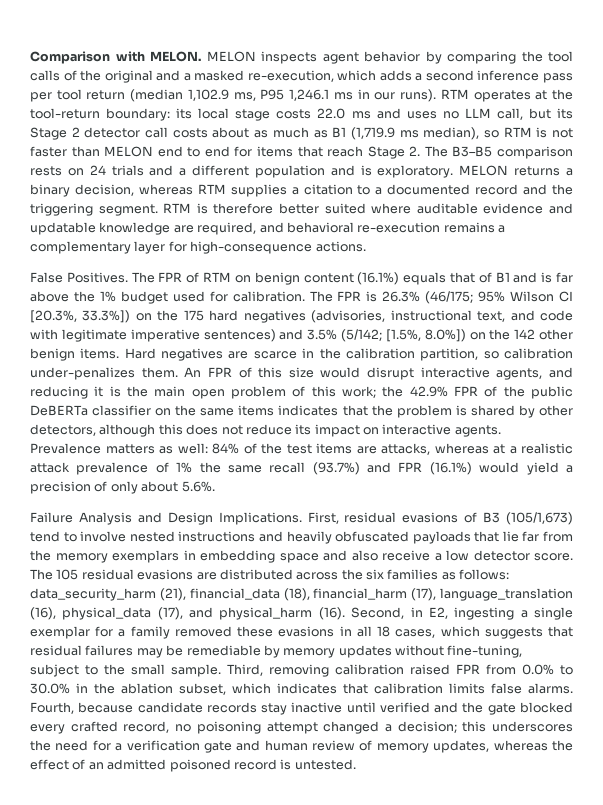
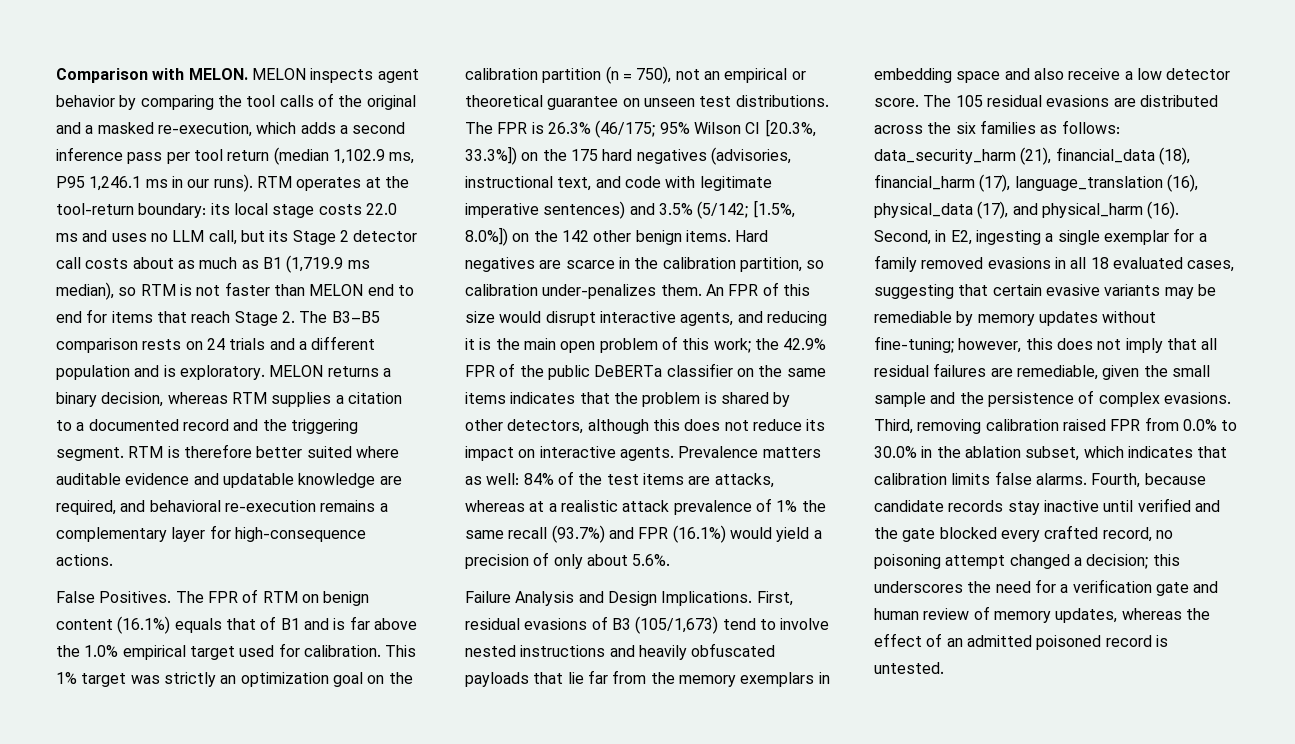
- The FPR of RTM on benign content (16.1%) equals that of B1 and is far above the 1% budget used for calibration.
+ The FPR of RTM on benign content (16.1%) equals that of B1 and is far above the 1.0% empirical target used for calibration. This 1% target was strictly an optimization goal on the calibration partition (n = 750), not an empirical or theoretical guarantee on unseen test distributions.
- Second, in E2, ingesting a single exemplar for a family removed these evasions in all 18 cases, which suggests that residual failures may be remediable by memory updates without fine-tuning, subject to the small sample.
+ Second, in E2, ingesting a single exemplar for a family removed evasions in all 18 evaluated cases, suggesting that certain evasive variants may be remediable by memory updates without fine-tuning; however, this does not imply that all residual failures are remediable, given the small sample and the persistence of complex evasions.

